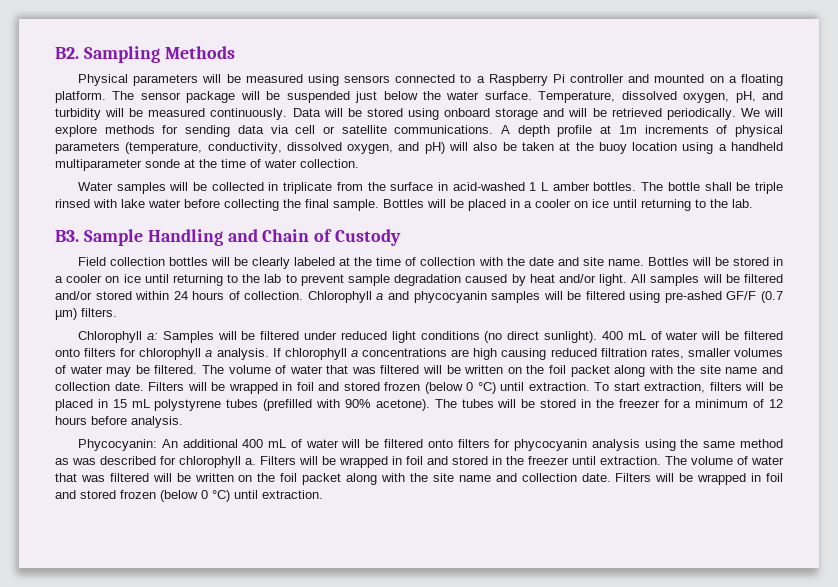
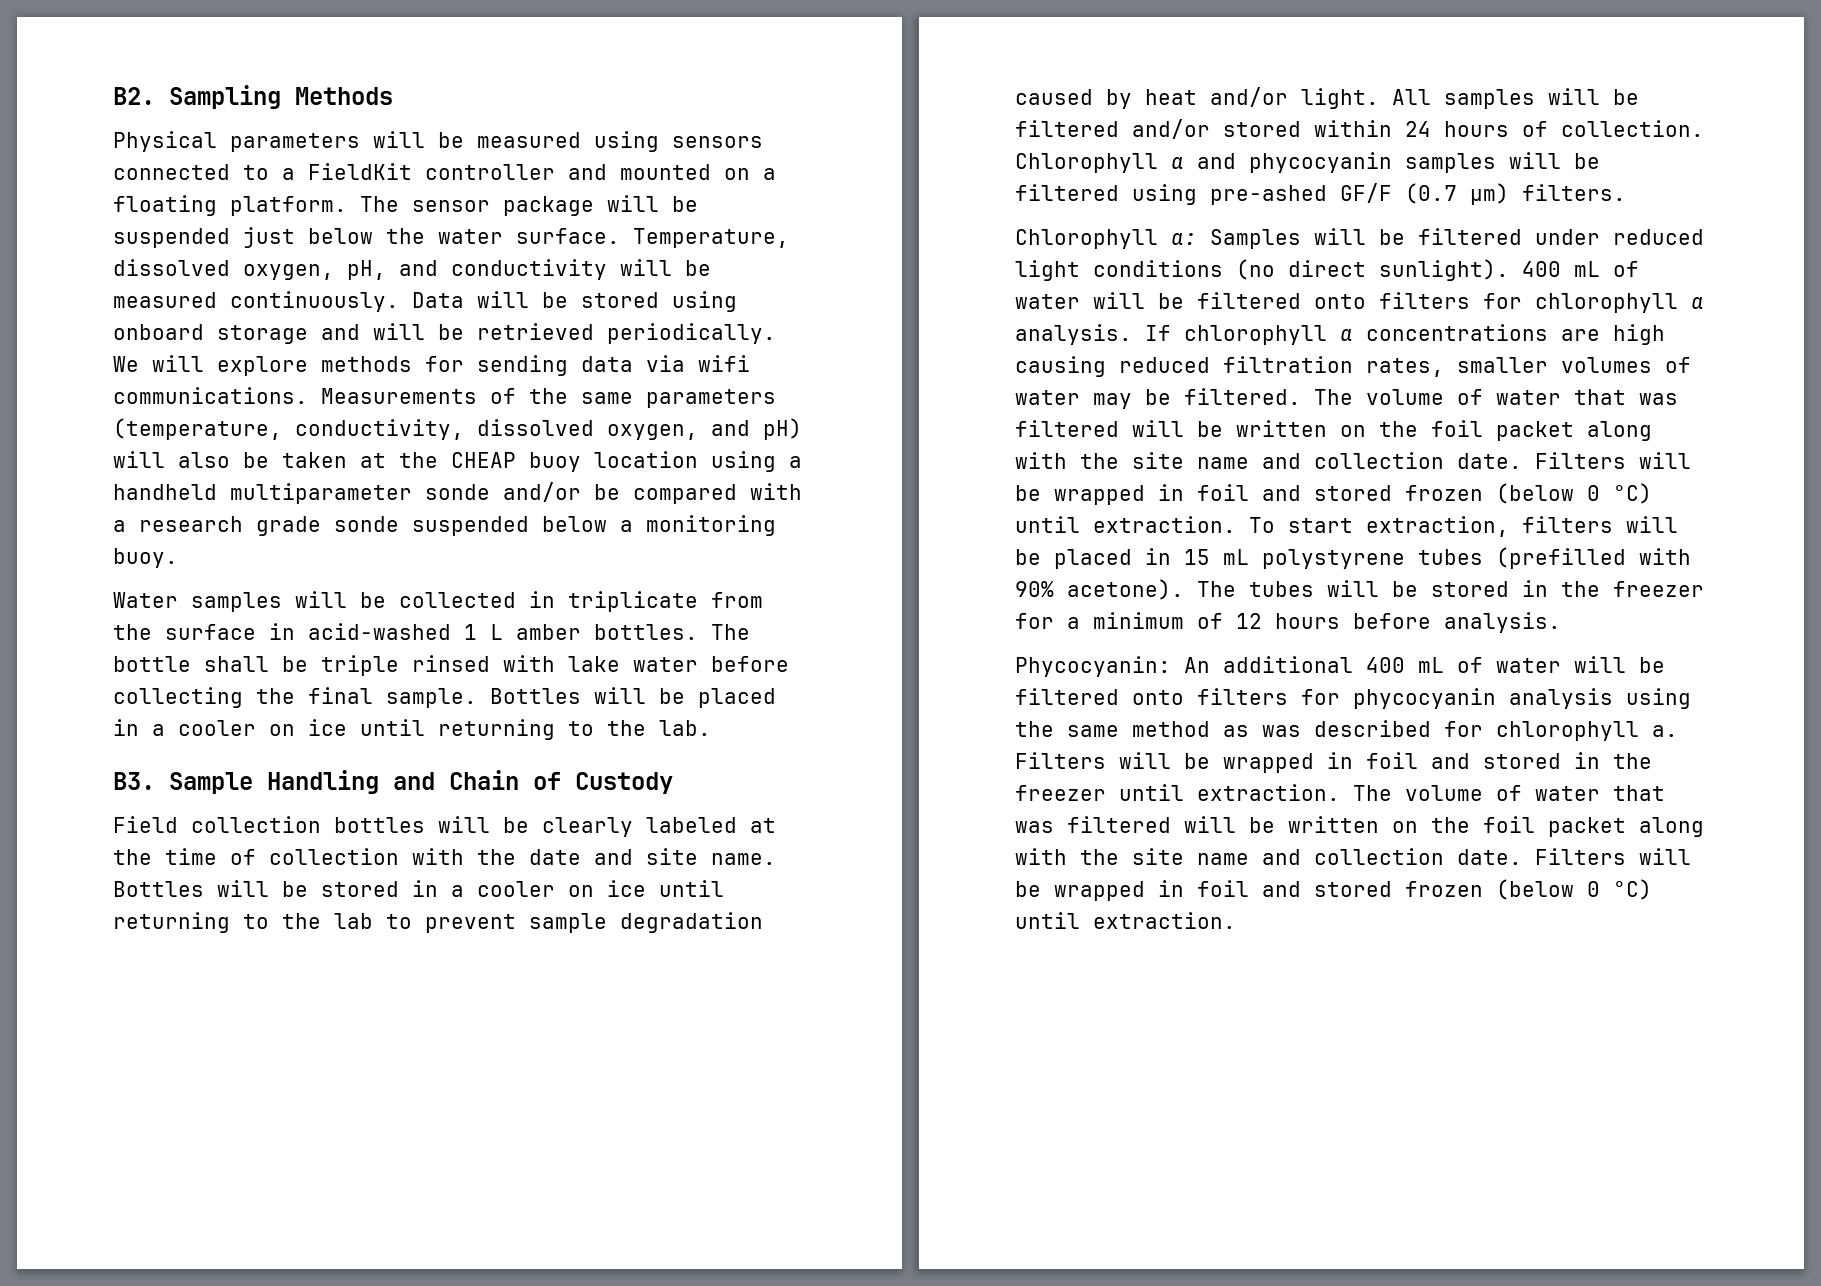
- Physical parameters will be measured using sensors connected to a Raspberry Pi controller and mounted on a floating platform.
+ Physical parameters will be measured using sensors connected to a FieldKit controller and mounted on a floating platform.
- Temperature, dissolved oxygen, pH, and turbidity will be measured continuously.
+ Temperature, dissolved oxygen, pH, and conductivity will be measured continuously.
- We will explore methods for sending data via cell or satellite communications. A depth profile at 1m increments of physical parameters (temperature, conductivity, dissolved oxygen, and pH) will also be taken at the buoy location using a handheld multiparameter sonde at the time of water collection.
+ We will explore methods for sending data via wifi communications. Measurements of the same parameters (temperature, conductivity, dissolved oxygen, and pH) will also be taken at the CHEAP buoy location using a handheld multiparameter sonde and/or be compared with a research grade sonde suspended below a monitoring buoy.

